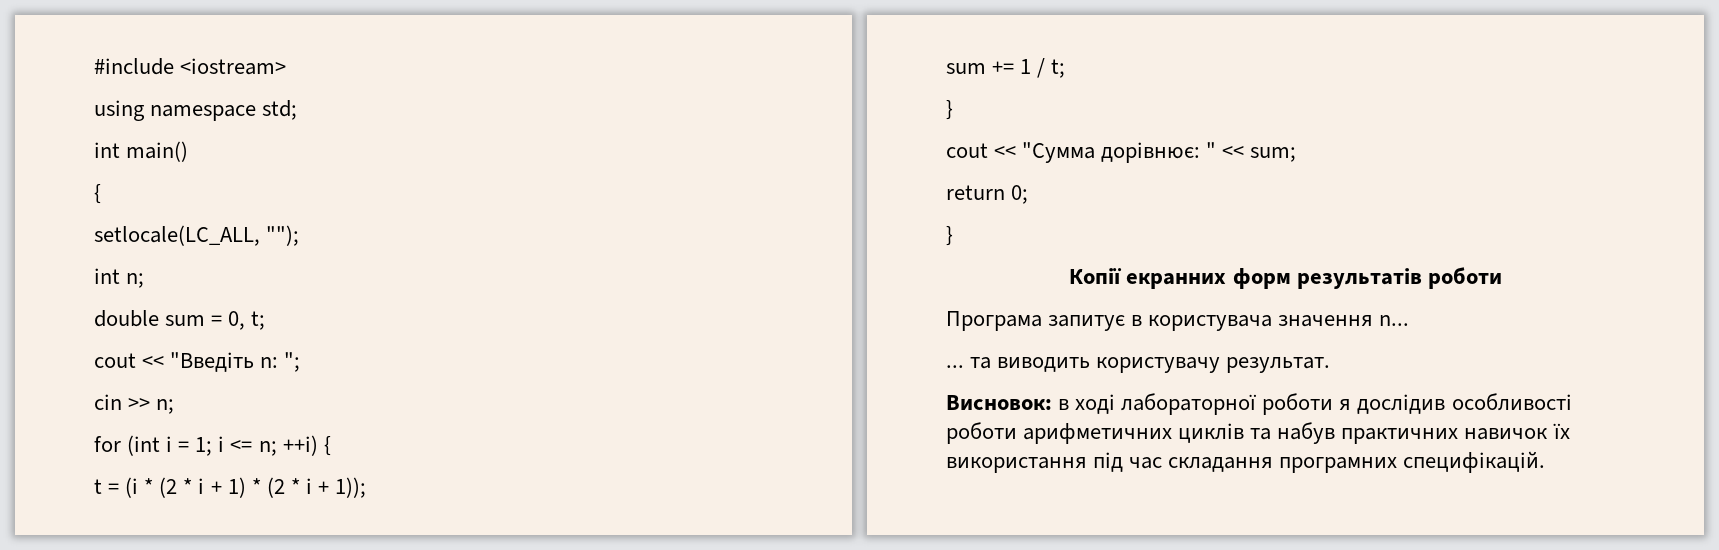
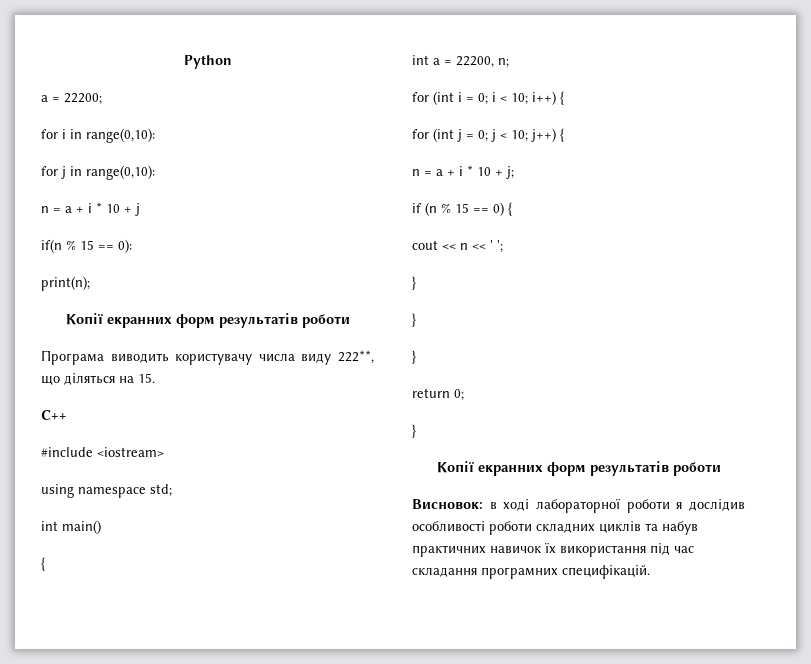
+ Python
+ a = 22200;
+ for i in range(0,10):
+ for j in range(0,10):
+ n = a + i * 10 + j
+ if(n % 15 == 0):
+ print(n);
+ Копії екранних форм результатів роботи
+ Програма виводить користувачу числа виду 222**, що діляться на 15.
+ C++
- setlocale(LC_ALL, "");
- int n;
- double sum = 0, t;
- cout << "Введiть n: ";
- cin >> n;
+ int a = 22200, n;
- for (int i = 1; i <= n; ++i) {
- t = (i * (2 * i + 1) * (2 * i + 1));
- sum += 1 / t;
+ for (int i = 0; i < 10; i++) {
+ for (int j = 0; j < 10; j++) {
+ n = a + i * 10 + j;
+ if (n % 15 == 0) {
+ cout << n << ' ';
  }
- cout << "Сумма дорiвнює: " << sum;
+ }
+ }
- Програма запитує в користувача значення n...
- ... та виводить користувачу результат.
- Висновок: в ході лабораторної роботи я дослідив особливості роботи арифметичних циклів та набув практичних навичок їх використання під час складання програмних специфікацій.
+ Висновок: в ході лабораторної роботи я дослідив особливості роботи складних циклів та набув практичних навичок їх використання під час складання програмних специфікацій.

